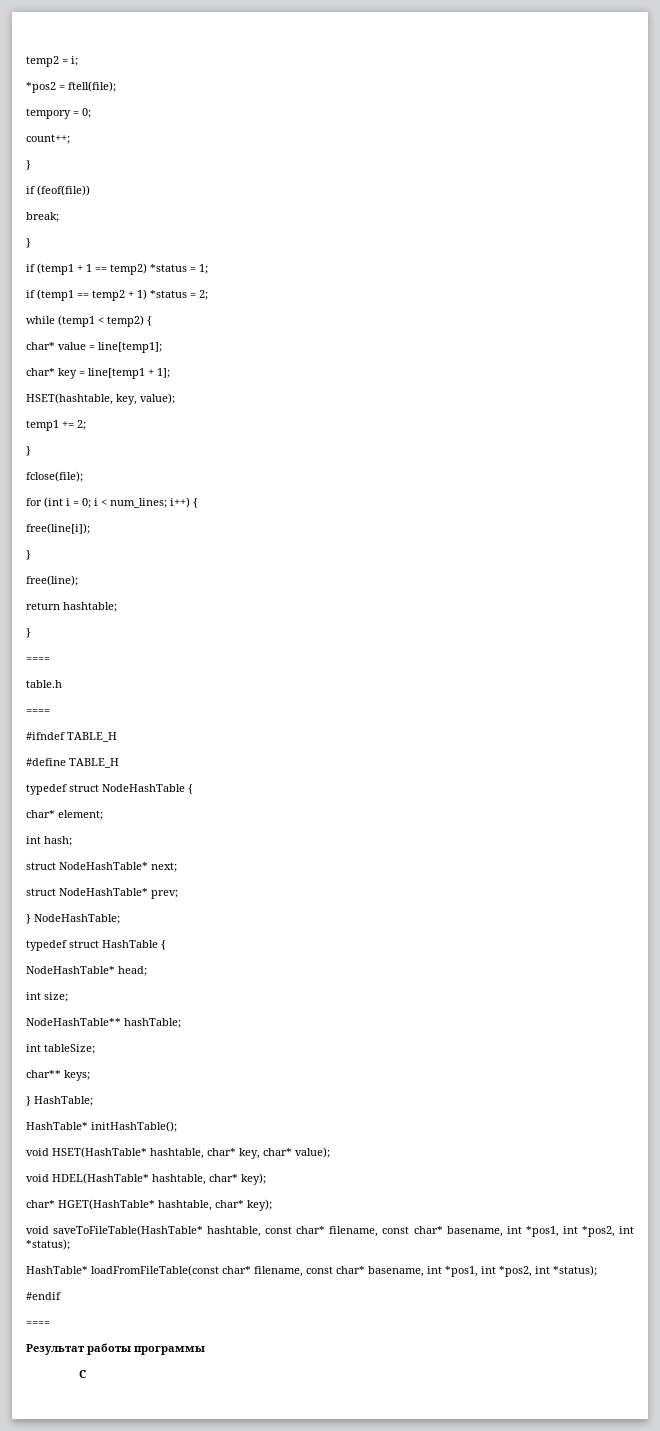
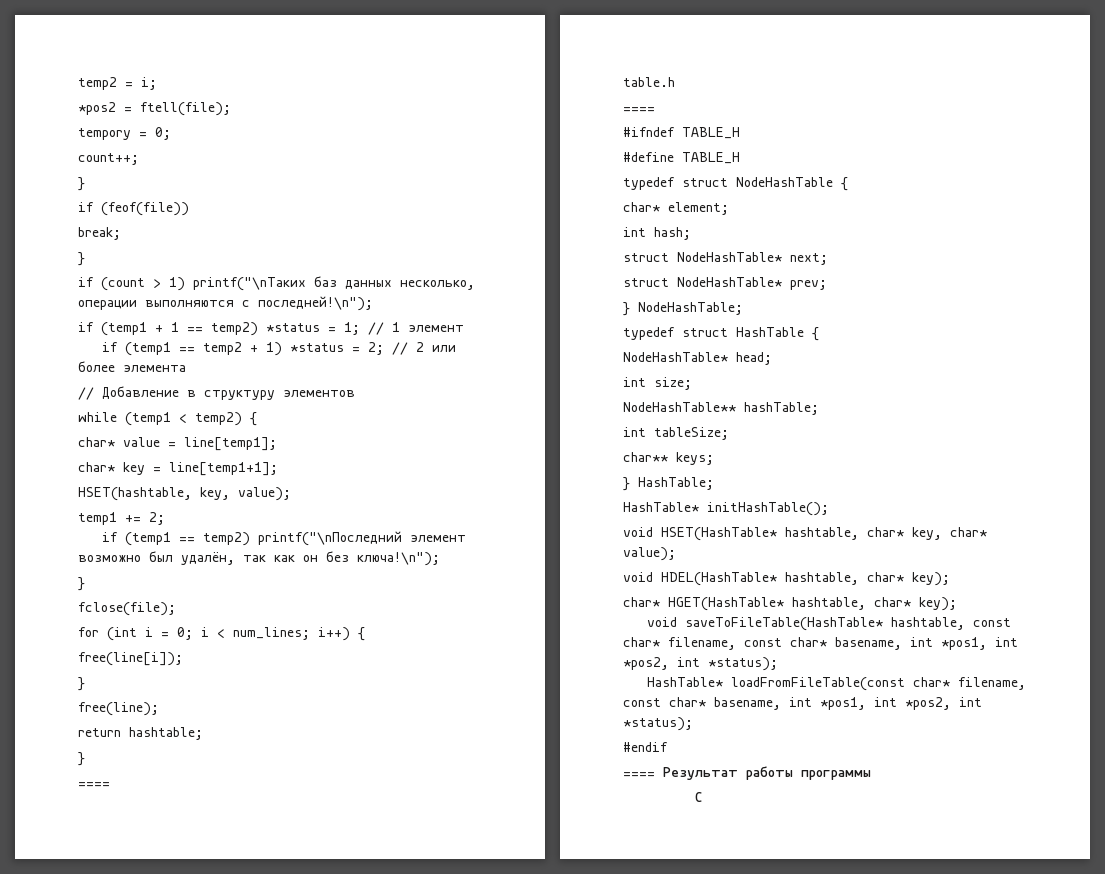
+ if (count > 1) printf("\nТаких баз данных несколько, операции выполняются с последней!\n");
- if (temp1 + 1 == temp2) *status = 1;
+ if (temp1 + 1 == temp2) *status = 1; // 1 элемент
- if (temp1 == temp2 + 1) *status = 2;
+ if (temp1 == temp2 + 1) *status = 2; // 2 или более элемента
+ // Добавление в структуру элементов
- char* key = line[temp1 + 1];
+ char* key = line[temp1+1];
+ if (temp1 == temp2) printf("\nПоследний элемент возможно был удалён, так как он без ключа!\n");
  #endif
- ====
- Результат работы программы
+ ==== Результат работы программы

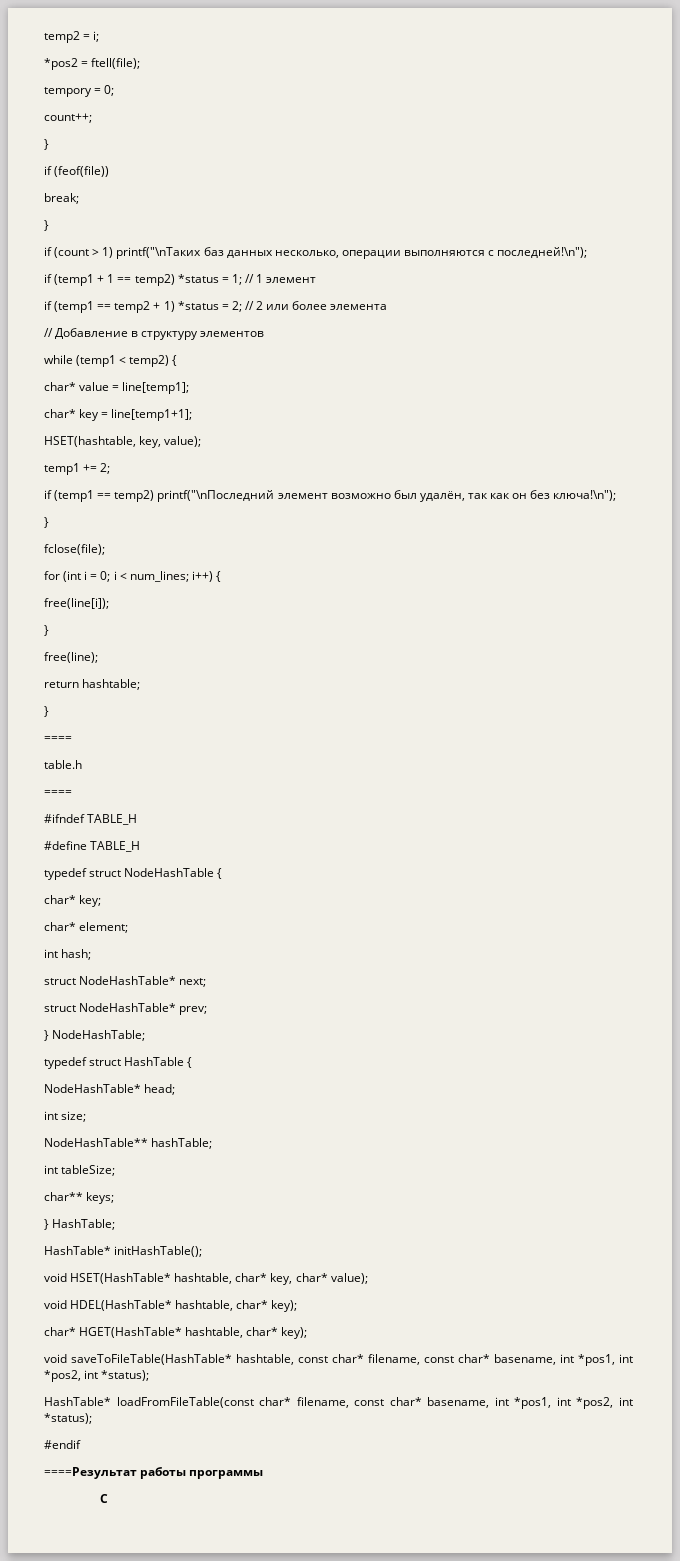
+ char* key;
- ==== Результат работы программы
+ ====Результат работы программы

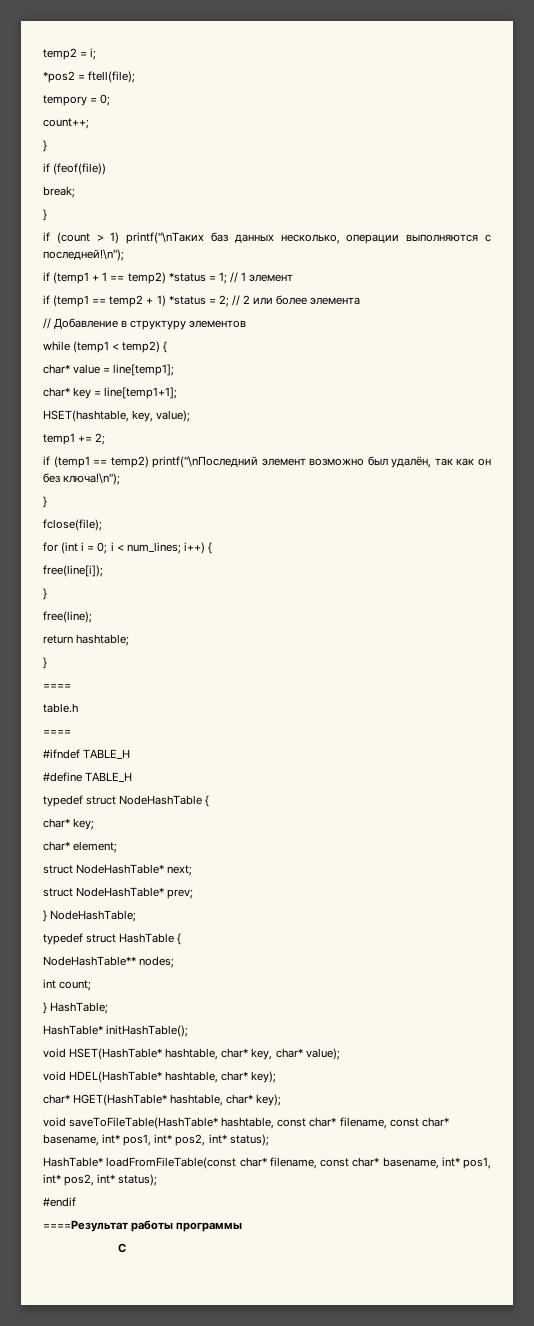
- int hash;
- NodeHashTable* head;
- int size;
- NodeHashTable** hashTable;
- int tableSize;
- char** keys;
+ NodeHashTable** nodes;
+ int count;
- void saveToFileTable(HashTable* hashtable, const char* filename, const char* basename, int *pos1, int *pos2, int *status);
+ void saveToFileTable(HashTable* hashtable, const char* filename, const char* basename, int* pos1, int* pos2, int* status);
- HashTable* loadFromFileTable(const char* filename, const char* basename, int *pos1, int *pos2, int *status);
+ HashTable* loadFromFileTable(const char* filename, const char* basename, int* pos1, int* pos2, int* status);

